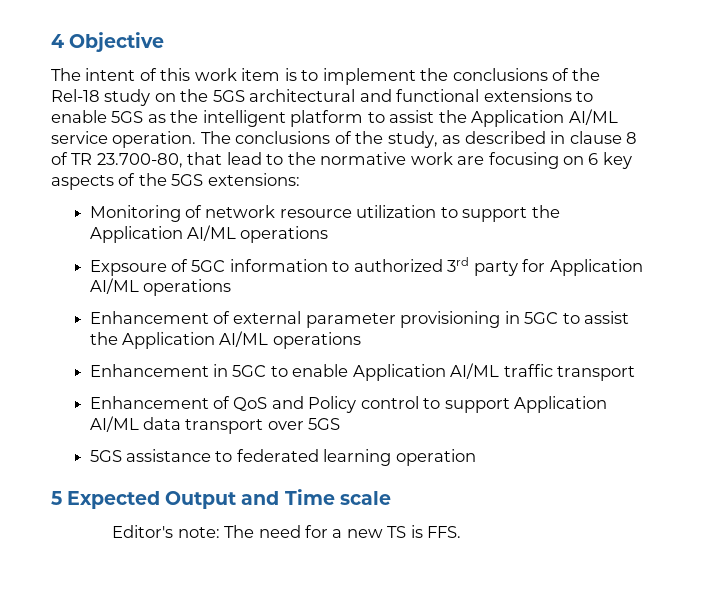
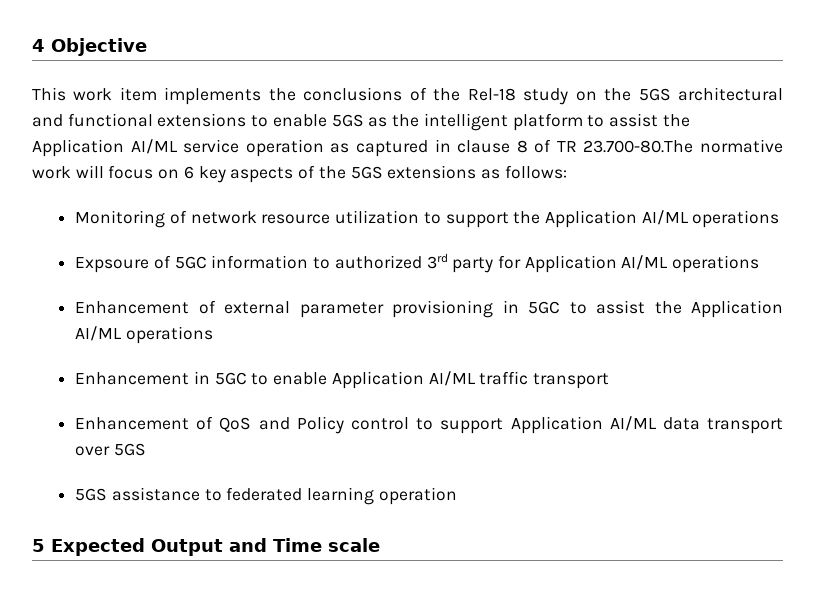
- The intent of this work item is to implement the conclusions of the Rel-18 study on the 5GS architectural and functional extensions to enable 5GS as the intelligent platform to assist the Application AI/ML service operation. The conclusions of the study, as described in clause 8 of TR 23.700-80, that lead to the normative work are focusing on 6 key aspects of the 5GS extensions:
+ This work item implements the conclusions of the Rel-18 study on the 5GS architectural and functional extensions to enable 5GS as the intelligent platform to assist the Application AI/ML service operation as captured in clause 8 of TR 23.700-80.The normative work will focus on 6 key aspects of the 5GS extensions as follows:
- Editor's note: The need for a new TS is FFS.

